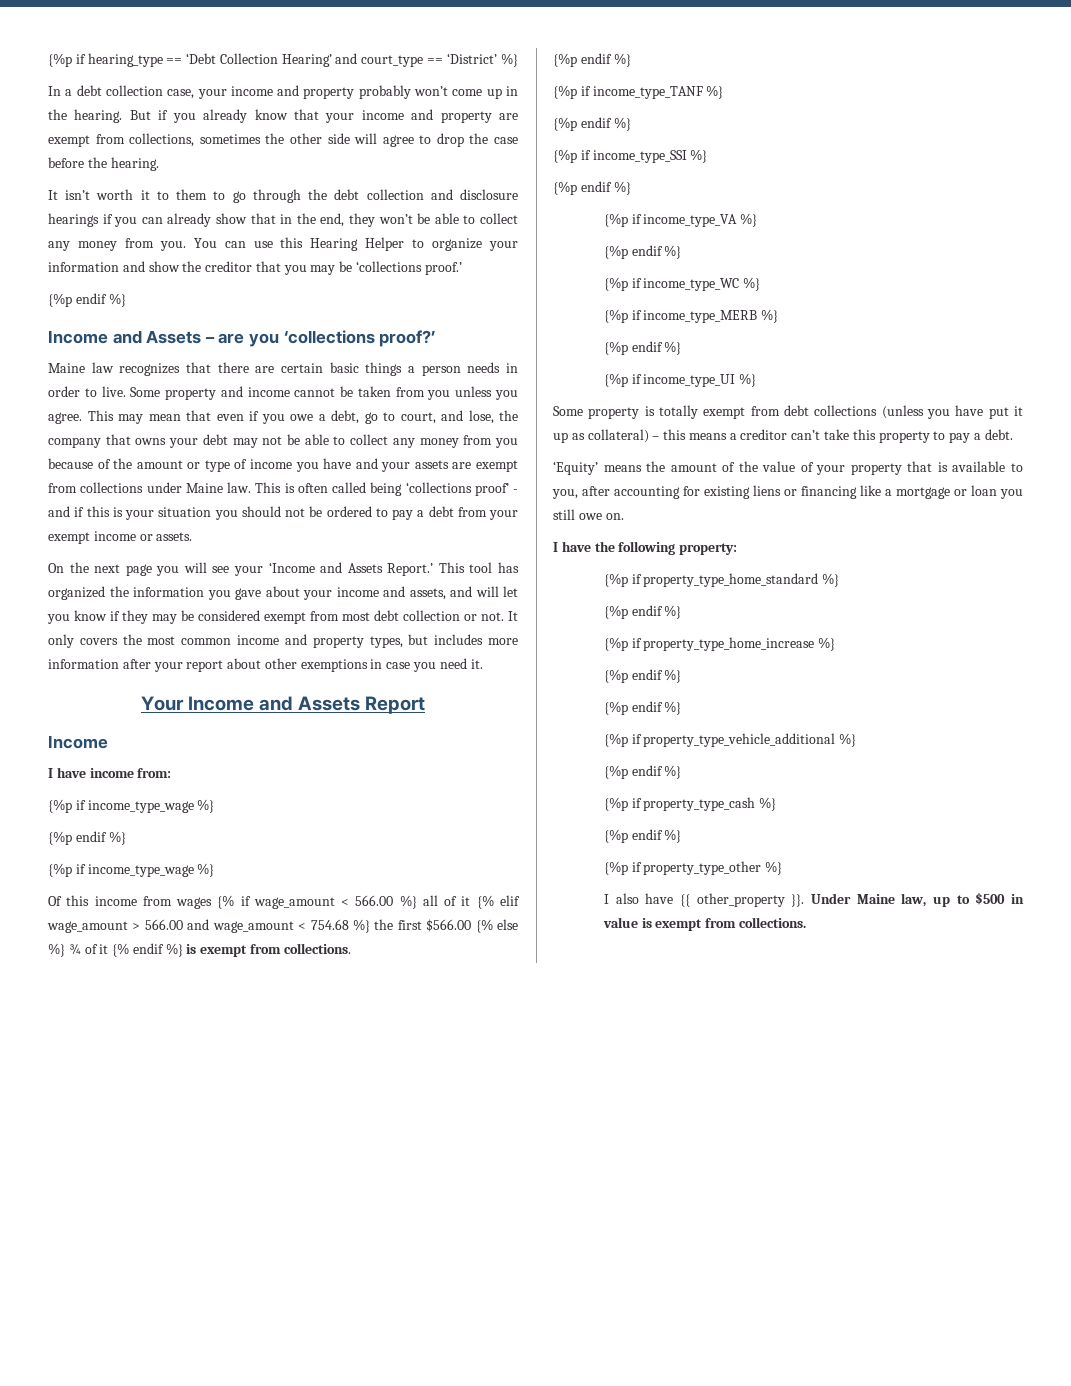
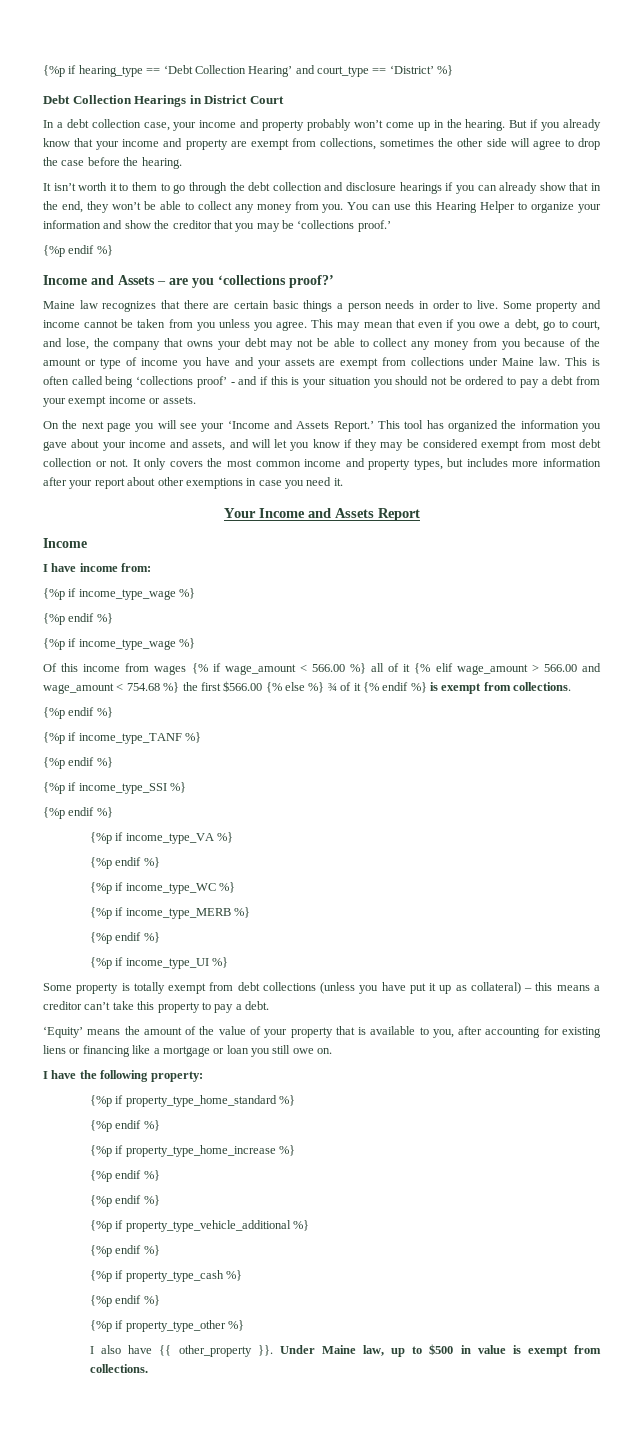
+ Debt Collection Hearings in District Court

